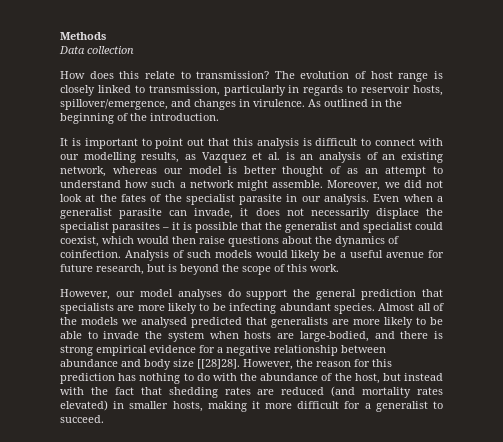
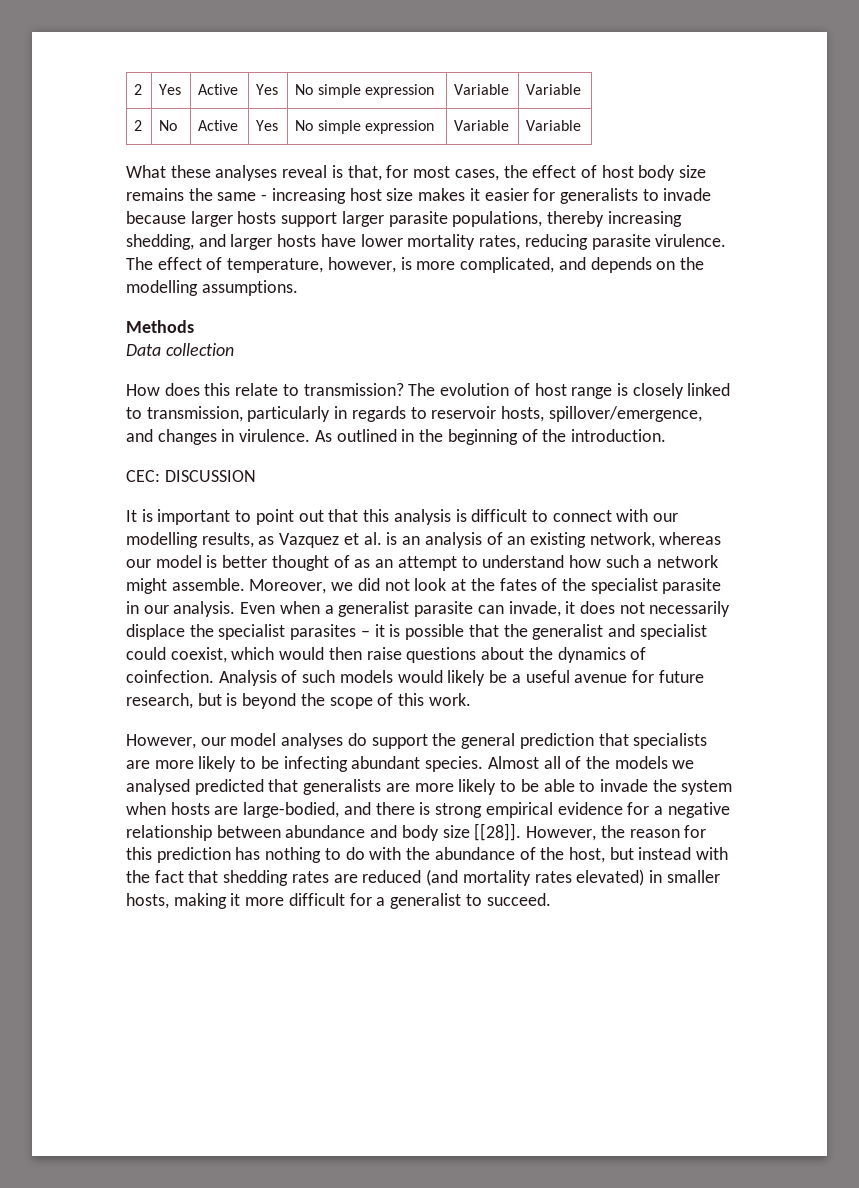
+ 2 | Yes | Active | Yes | No simple expression | Variable | Variable
+ 2 | No | Active | Yes | No simple expression | Variable | Variable
+ What these analyses reveal is that, for most cases, the effect of host body size remains the same - increasing host size makes it easier for generalists to invade because larger hosts support larger parasite populations, thereby increasing shedding, and larger hosts have lower mortality rates, reducing parasite virulence. The effect of temperature, however, is more complicated, and depends on the modelling assumptions.
+ CEC: DISCUSSION
- Almost all of the models we analysed predicted that generalists are more likely to be able to invade the system when hosts are large-bodied, and there is strong empirical evidence for a negative relationship between abundance and body size [[28]28].
+ Almost all of the models we analysed predicted that generalists are more likely to be able to invade the system when hosts are large-bodied, and there is strong empirical evidence for a negative relationship between abundance and body size [[28]].

